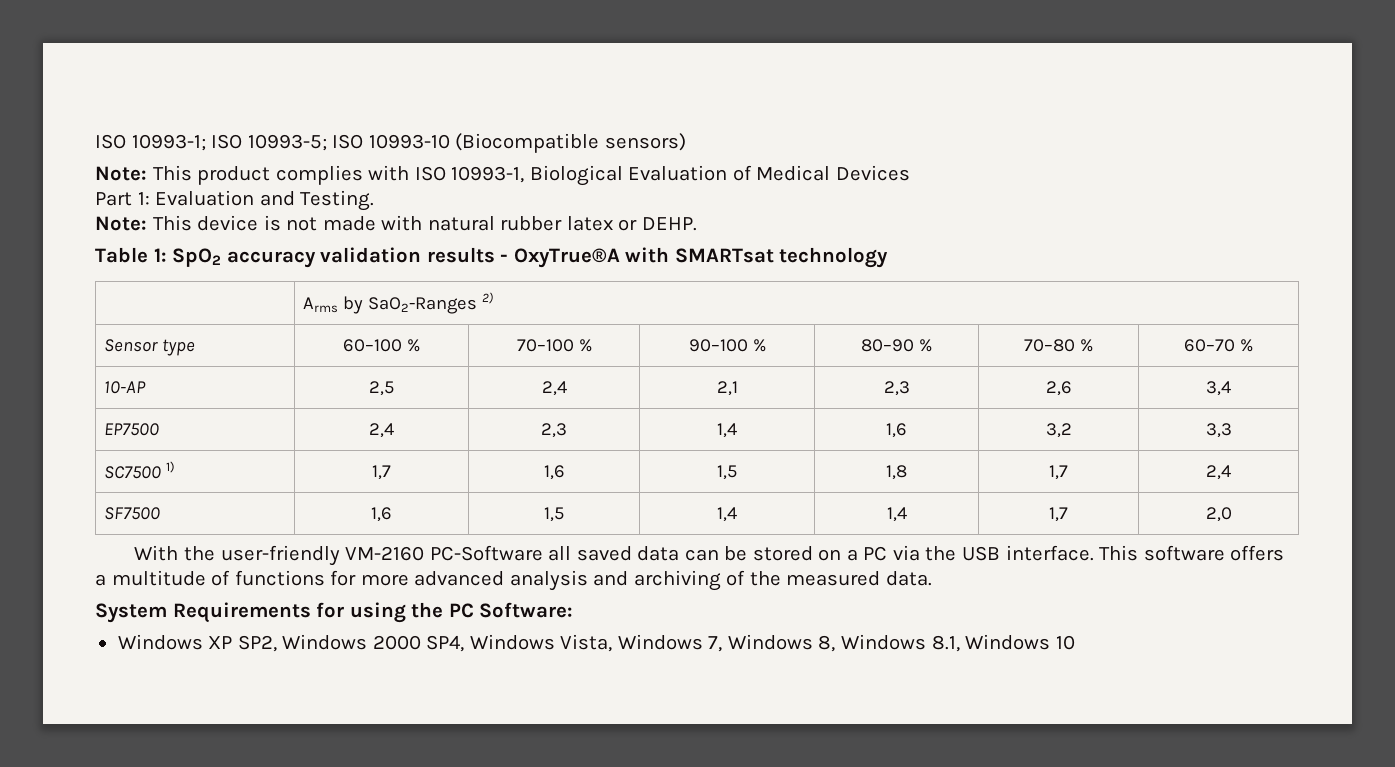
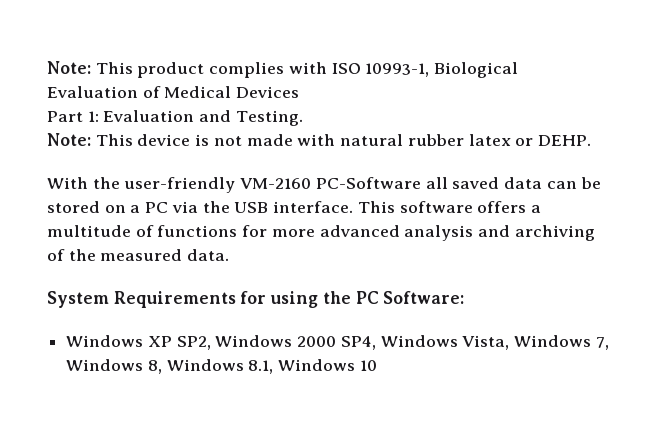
- ISO 10993-1; ISO 10993-5; ISO 10993-10 (Biocompatible sensors)
- Table 1: SpO2 accuracy validation results - OxyTrue®A with SMARTsat technology
- | Arms by SaO2-Ranges 2)
- Sensor type | 60–100 % | 70–100 % | 90–100 % | 80–90 % | 70–80 % | 60–70 %
- 10-AP | 2,5 | 2,4 | 2,1 | 2,3 | 2,6 | 3,4
- EP7500 | 2,4 | 2,3 | 1,4 | 1,6 | 3,2 | 3,3
- SC7500 1) | 1,7 | 1,6 | 1,5 | 1,8 | 1,7 | 2,4
- SF7500 | 1,6 | 1,5 | 1,4 | 1,4 | 1,7 | 2,0

